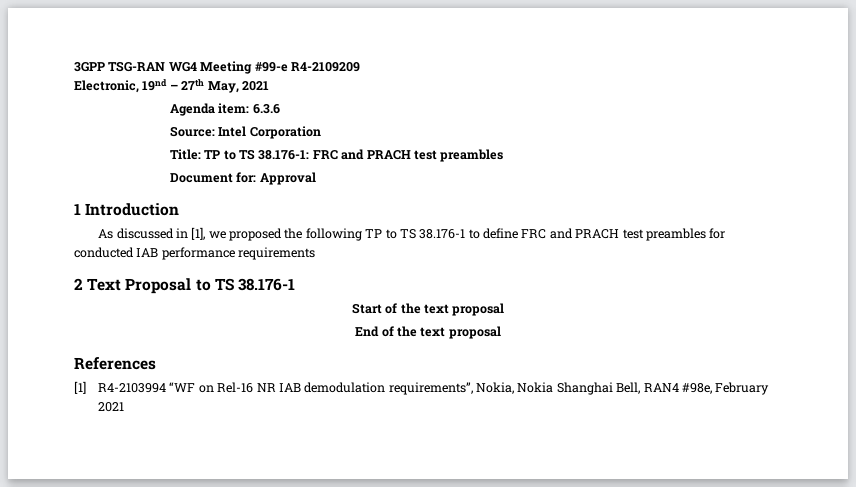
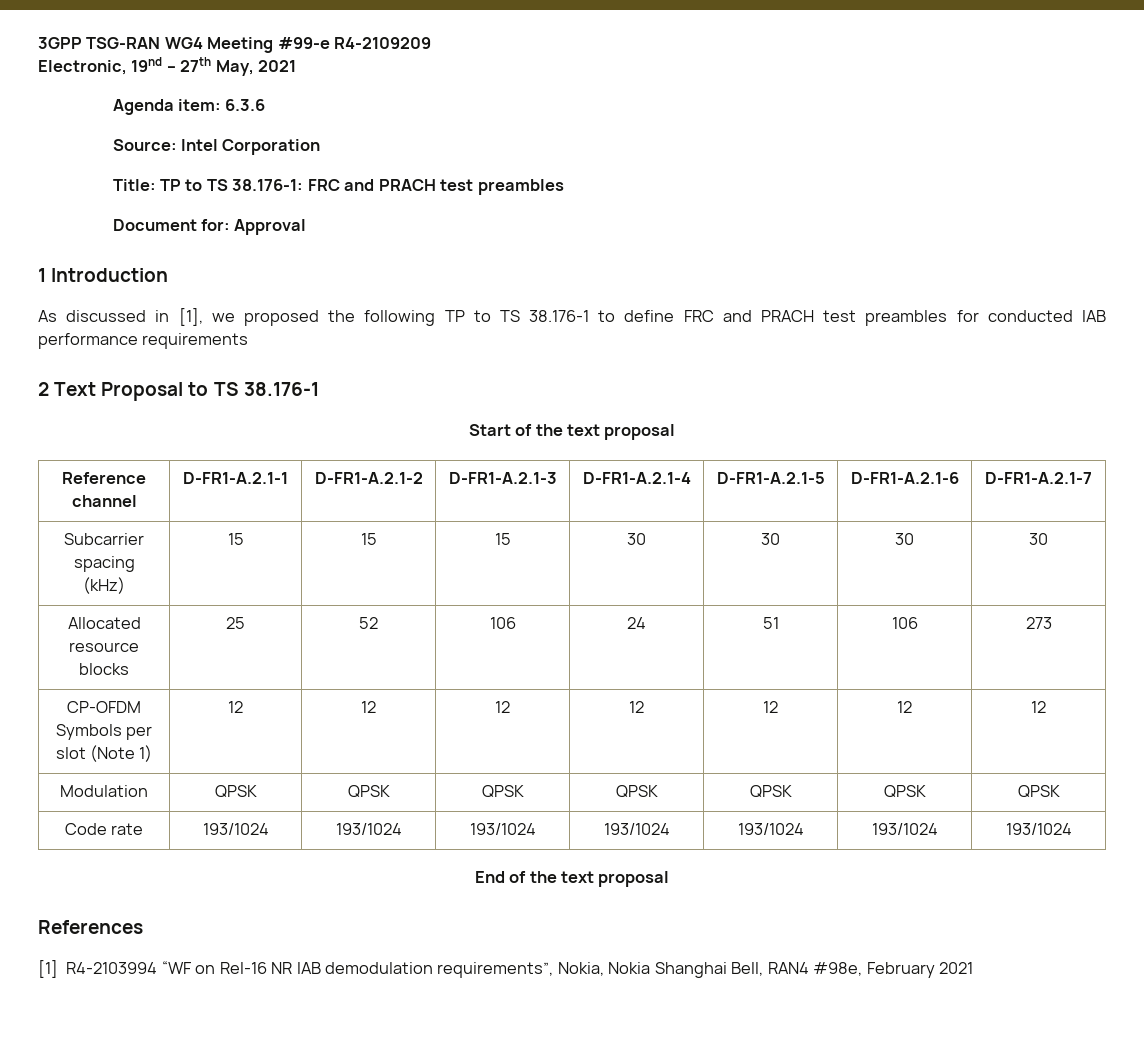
+ Reference channel | D-FR1-A.2.1-1 | D-FR1-A.2.1-2 | D-FR1-A.2.1-3 | D-FR1-A.2.1-4 | D-FR1-A.2.1-5 | D-FR1-A.2.1-6 | D-FR1-A.2.1-7
+ Subcarrier spacing (kHz) | 15 | 15 | 15 | 30 | 30 | 30 | 30
+ Allocated resource blocks | 25 | 52 | 106 | 24 | 51 | 106 | 273
+ CP-OFDM Symbols per slot (Note 1) | 12 | 12 | 12 | 12 | 12 | 12 | 12
+ Modulation | QPSK | QPSK | QPSK | QPSK | QPSK | QPSK | QPSK
+ Code rate | 193/1024 | 193/1024 | 193/1024 | 193/1024 | 193/1024 | 193/1024 | 193/1024

